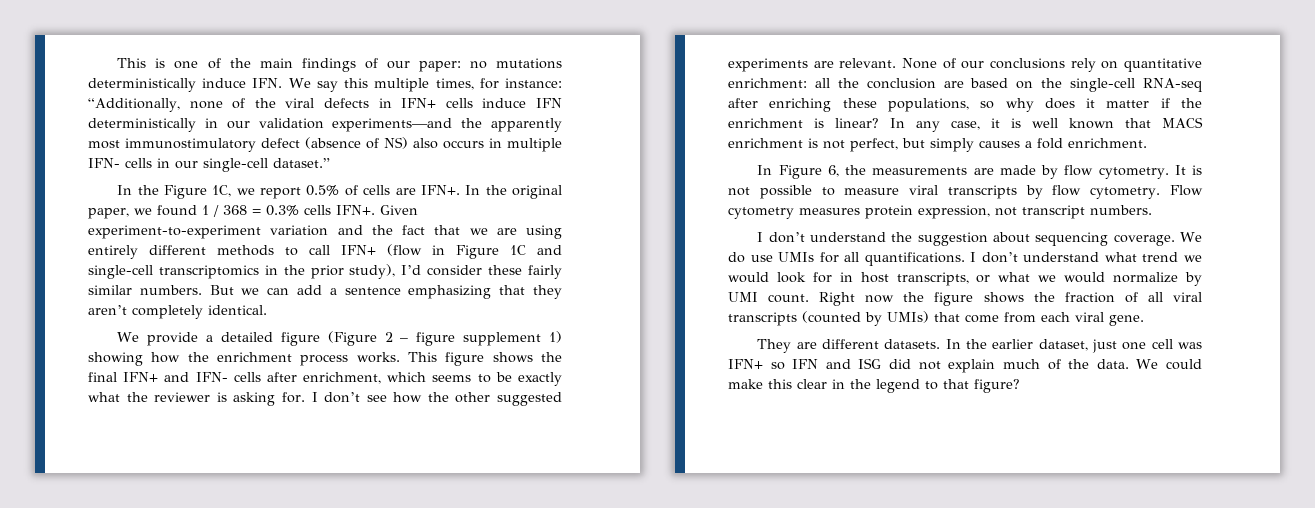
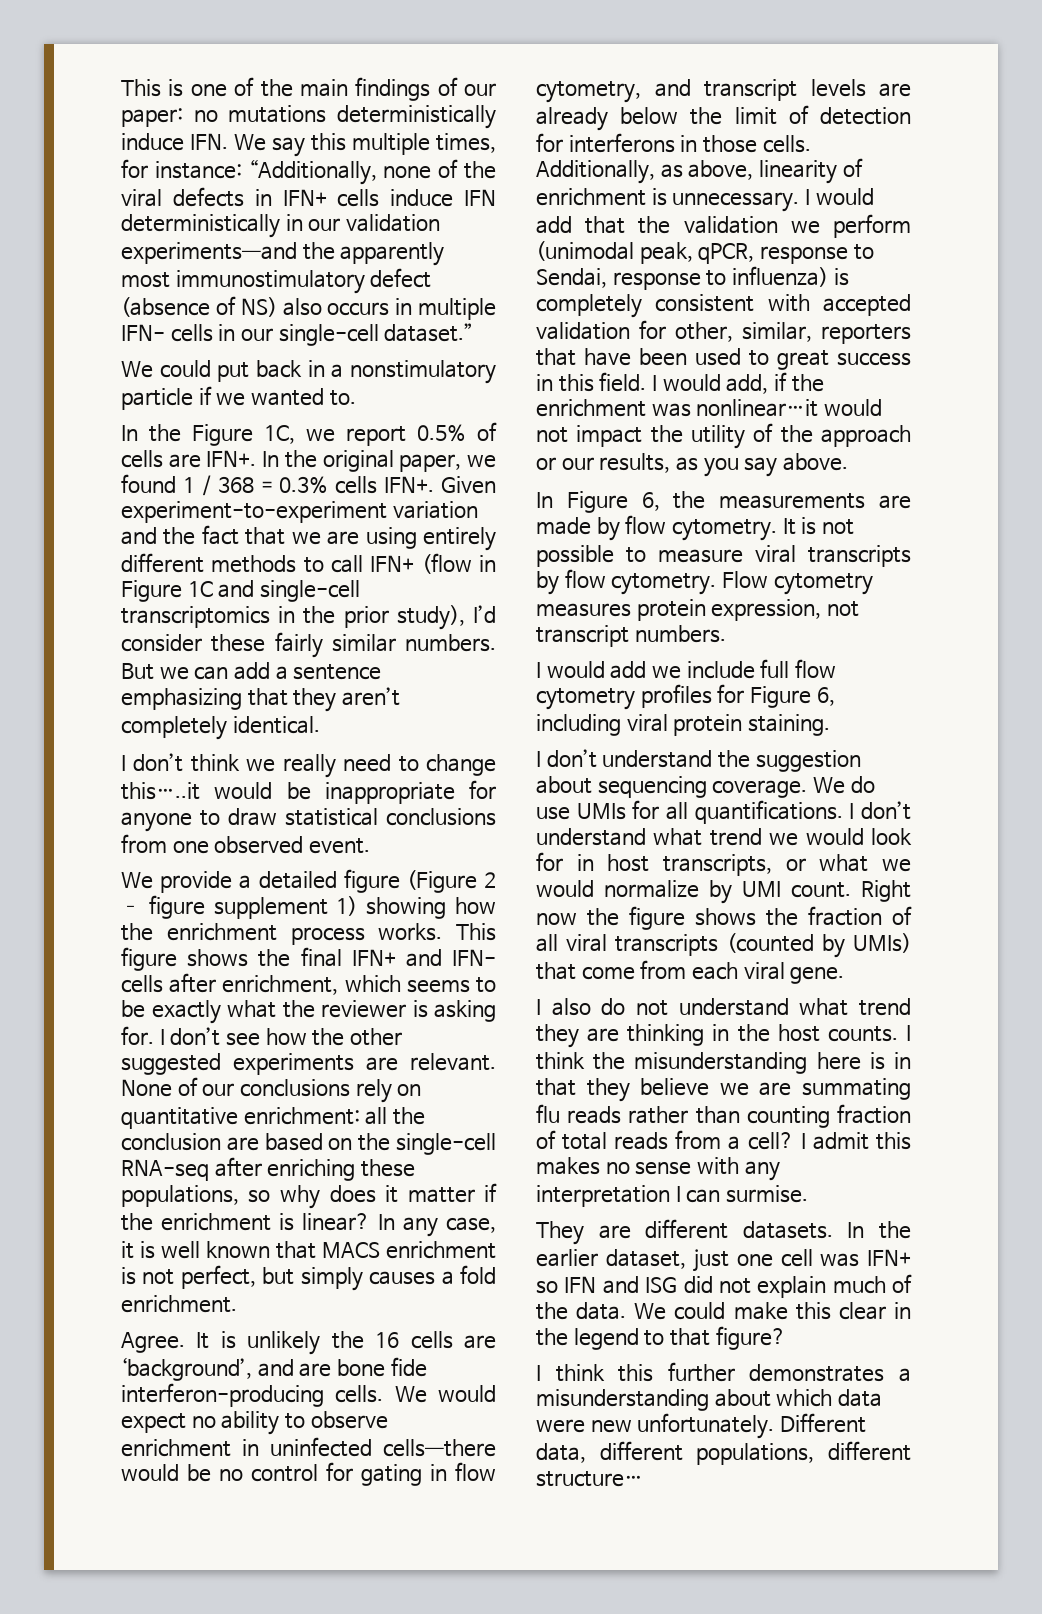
+ We could put back in a nonstimulatory particle if we wanted to.
+ I don’t think we really need to change this…..it would be inappropriate for anyone to draw statistical conclusions from one observed event.
+ Agree. It is unlikely the 16 cells are ‘background’, and are bone fide interferon-producing cells. We would expect no ability to observe enrichment in uninfected cells—there would be no control for gating in flow cytometry, and transcript levels are already below the limit of detection for interferons in those cells. Additionally, as above, linearity of enrichment is unnecessary. I would add that the validation we perform (unimodal peak, qPCR, response to Sendai, response to influenza) is completely consistent with accepted validation for other, similar, reporters that have been used to great success in this field. I would add, if the enrichment was nonlinear…it would not impact the utility of the approach or our results, as you say above.
+ I would add we include full flow cytometry profiles for Figure 6, including viral protein staining.
+ I also do not understand what trend they are thinking in the host counts. I think the misunderstanding here is in that they believe we are summating flu reads rather than counting fraction of total reads from a cell? I admit this makes no sense with any interpretation I can surmise.
+ I think this further demonstrates a misunderstanding about which data were new unfortunately. Different data, different populations, different structure…

